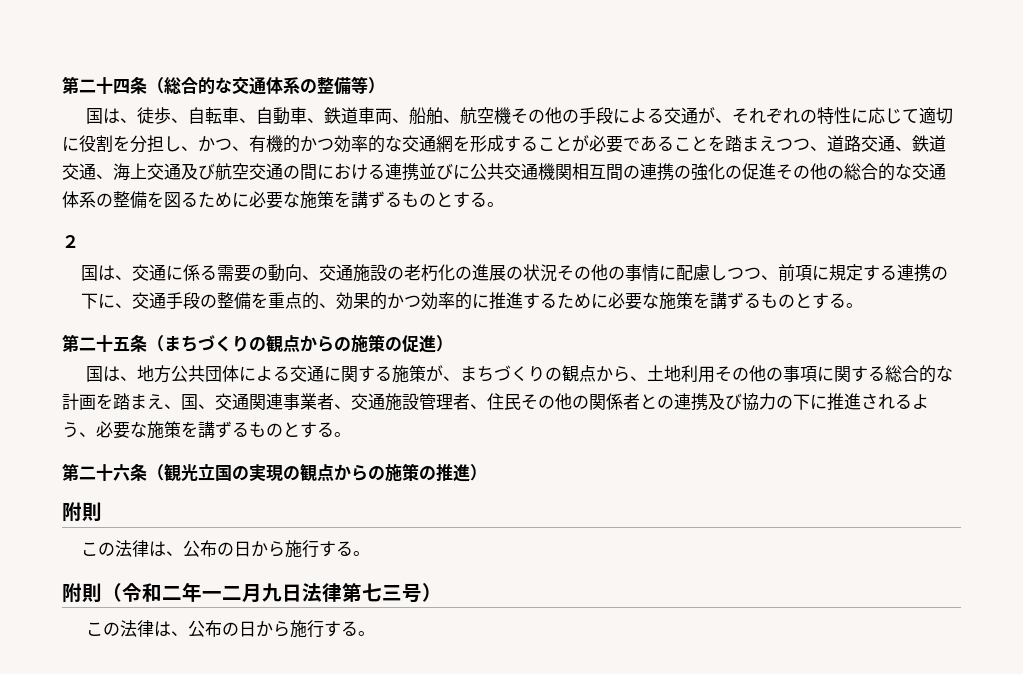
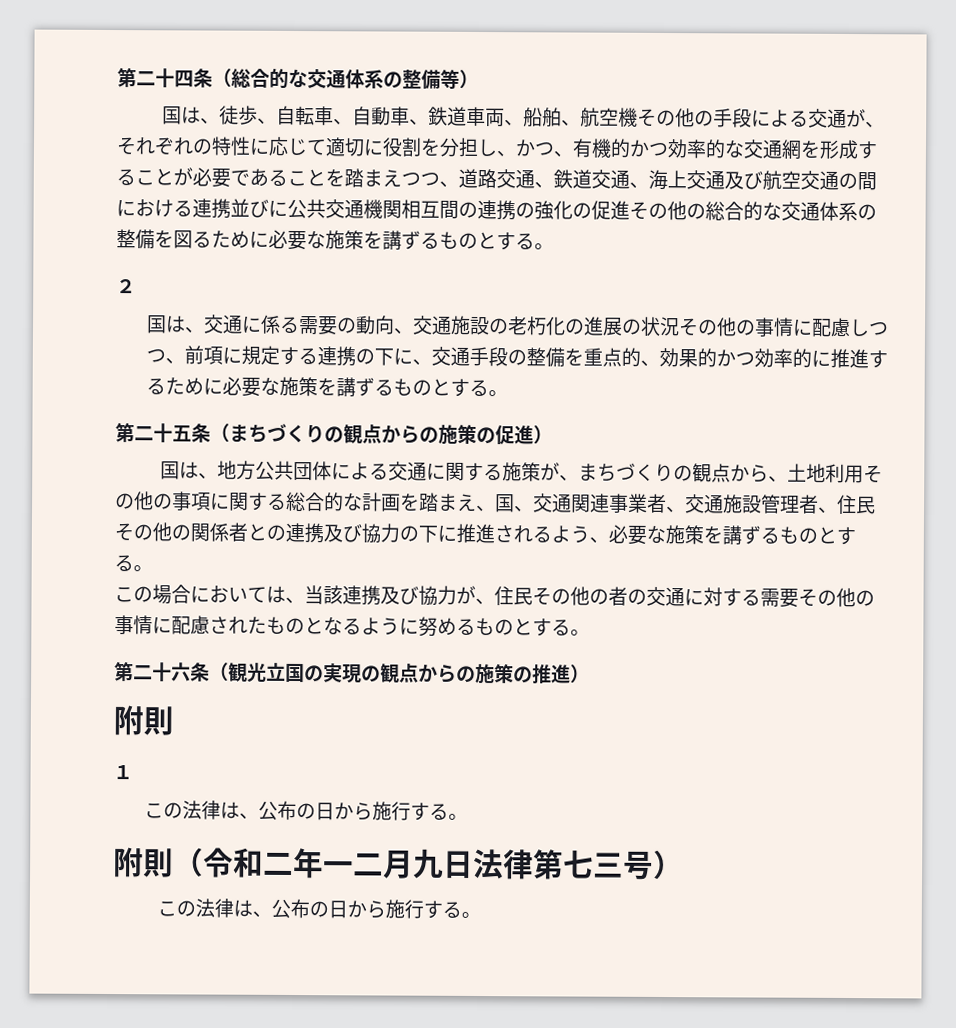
+ この場合においては、当該連携及び協力が、住民その他の者の交通に対する需要その他の事情に配慮されたものとなるように努めるものとする。
+ １

